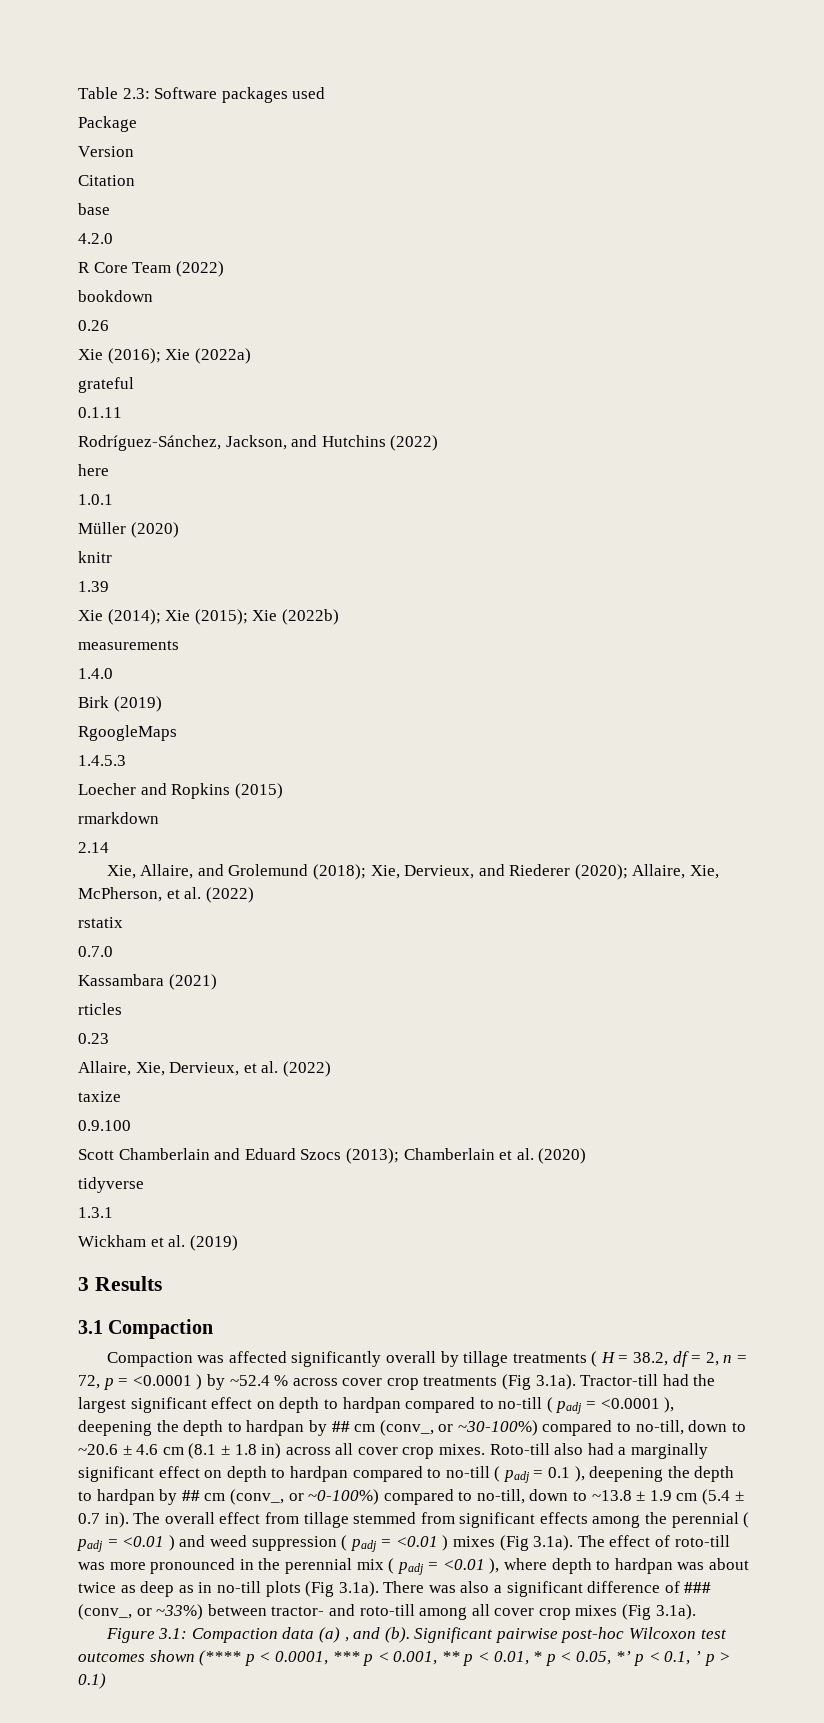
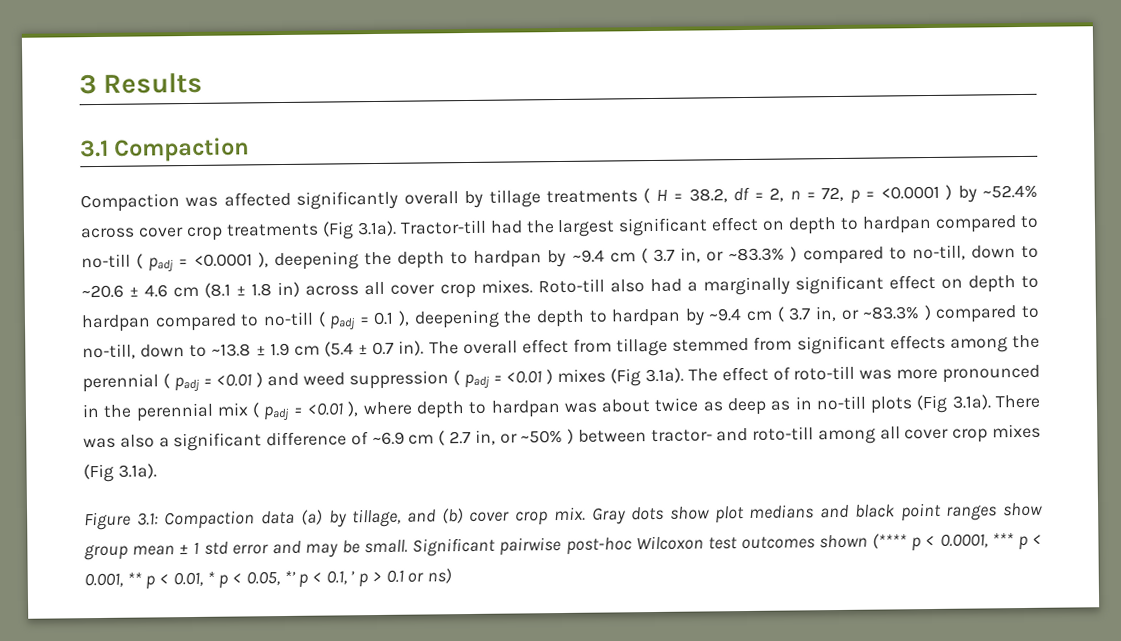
- Table 2.3: Software packages used
- Package
- Version
- Citation
- base
- 4.2.0
- R Core Team (2022)
- bookdown
- 0.26
- Xie (2016); Xie (2022a)
- grateful
- 0.1.11
- Rodríguez-Sánchez, Jackson, and Hutchins (2022)
- here
- 1.0.1
- Müller (2020)
- knitr
- 1.39
- Xie (2014); Xie (2015); Xie (2022b)
- measurements
- 1.4.0
- Birk (2019)
- RgoogleMaps
- 1.4.5.3
- Loecher and Ropkins (2015)
- rmarkdown
- 2.14
- Xie, Allaire, and Grolemund (2018); Xie, Dervieux, and Riederer (2020); Allaire, Xie, McPherson, et al. (2022)
- rstatix
- 0.7.0
- Kassambara (2021)
- rticles
- 0.23
- Allaire, Xie, Dervieux, et al. (2022)
- taxize
- 0.9.100
- Scott Chamberlain and Eduard Szocs (2013); Chamberlain et al. (2020)
- tidyverse
- 1.3.1
- Wickham et al. (2019)
- Compaction was affected significantly overall by tillage treatments ( H = 38.2, df = 2, n = 72, p = <0.0001 ) by ~52.4 % across cover crop treatments (Fig 3.1a). Tractor-till had the largest significant effect on depth to hardpan compared to no-till ( padj = <0.0001 ), deepening the depth to hardpan by ## cm (conv_, or ~30-100%) compared to no-till, down to ~20.6 ± 4.6 cm (8.1 ± 1.8 in) across all cover crop mixes.
+ Compaction was affected significantly overall by tillage treatments ( H = 38.2, df = 2, n = 72, p = <0.0001 ) by ~52.4% across cover crop treatments (Fig 3.1a). Tractor-till had the largest significant effect on depth to hardpan compared to no-till ( padj = <0.0001 ), deepening the depth to hardpan by ~9.4 cm ( 3.7 in, or ~83.3% ) compared to no-till, down to ~20.6 ± 4.6 cm (8.1 ± 1.8 in) across all cover crop mixes.
- Roto-till also had a marginally significant effect on depth to hardpan compared to no-till ( padj = 0.1 ), deepening the depth to hardpan by ## cm (conv_, or ~0-100%) compared to no-till, down to ~13.8 ± 1.9 cm (5.4 ± 0.7 in).
+ Roto-till also had a marginally significant effect on depth to hardpan compared to no-till ( padj = 0.1 ), deepening the depth to hardpan by ~9.4 cm ( 3.7 in, or ~83.3% ) compared to no-till, down to ~13.8 ± 1.9 cm (5.4 ± 0.7 in).
- The overall effect from tillage stemmed from significant effects among the perennial ( padj = <0.01 ) and weed suppression ( padj = <0.01 ) mixes (Fig 3.1a). The effect of roto-till was more pronounced in the perennial mix ( padj = <0.01 ), where depth to hardpan was about twice as deep as in no-till plots (Fig 3.1a). There was also a significant difference of ### (conv_, or ~33%) between tractor- and roto-till among all cover crop mixes (Fig 3.1a).
+ The overall effect from tillage stemmed from significant effects among the perennial ( padj = <0.01 ) and weed suppression ( padj = <0.01 ) mixes (Fig 3.1a). The effect of roto-till was more pronounced in the perennial mix ( padj = <0.01 ), where depth to hardpan was about twice as deep as in no-till plots (Fig 3.1a). There was also a significant difference of ~6.9 cm ( 2.7 in, or ~50% ) between tractor- and roto-till among all cover crop mixes (Fig 3.1a).
- Figure 3.1: Compaction data (a) , and (b).
+ Figure 3.1: Compaction data (a) by tillage, and (b) cover crop mix. Gray dots show plot medians and black point ranges show group mean ± 1 std error and may be small.
- Significant pairwise post-hoc Wilcoxon test outcomes shown (**** p < 0.0001, *** p < 0.001, ** p < 0.01, * p < 0.05, *’ p < 0.1, ’ p > 0.1)
+ Significant pairwise post-hoc Wilcoxon test outcomes shown (**** p < 0.0001, *** p < 0.001, ** p < 0.01, * p < 0.05, *’ p < 0.1, ’ p > 0.1 or ns)

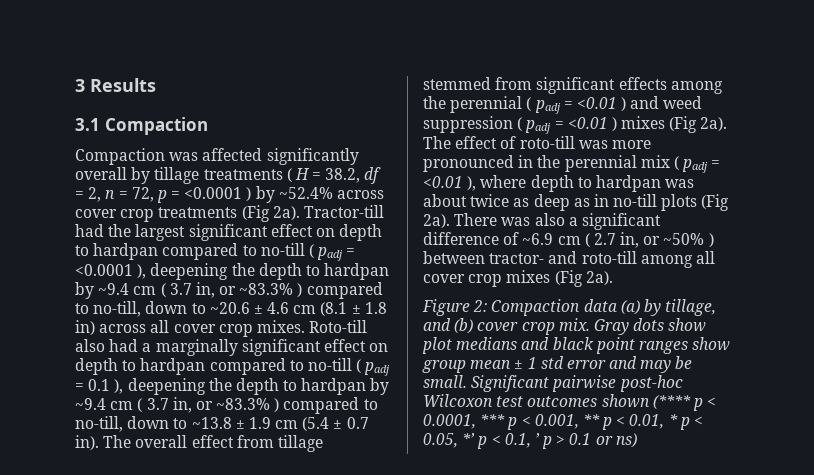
- Compaction was affected significantly overall by tillage treatments ( H = 38.2, df = 2, n = 72, p = <0.0001 ) by ~52.4% across cover crop treatments (Fig 3.1a). Tractor-till had the largest significant effect on depth to hardpan compared to no-till ( padj = <0.0001 ), deepening the depth to hardpan by ~9.4 cm ( 3.7 in, or ~83.3% ) compared to no-till, down to ~20.6 ± 4.6 cm (8.1 ± 1.8 in) across all cover crop mixes.
+ Compaction was affected significantly overall by tillage treatments ( H = 38.2, df = 2, n = 72, p = <0.0001 ) by ~52.4% across cover crop treatments (Fig 2a). Tractor-till had the largest significant effect on depth to hardpan compared to no-till ( padj = <0.0001 ), deepening the depth to hardpan by ~9.4 cm ( 3.7 in, or ~83.3% ) compared to no-till, down to ~20.6 ± 4.6 cm (8.1 ± 1.8 in) across all cover crop mixes.
- The overall effect from tillage stemmed from significant effects among the perennial ( padj = <0.01 ) and weed suppression ( padj = <0.01 ) mixes (Fig 3.1a). The effect of roto-till was more pronounced in the perennial mix ( padj = <0.01 ), where depth to hardpan was about twice as deep as in no-till plots (Fig 3.1a). There was also a significant difference of ~6.9 cm ( 2.7 in, or ~50% ) between tractor- and roto-till among all cover crop mixes (Fig 3.1a).
+ The overall effect from tillage stemmed from significant effects among the perennial ( padj = <0.01 ) and weed suppression ( padj = <0.01 ) mixes (Fig 2a). The effect of roto-till was more pronounced in the perennial mix ( padj = <0.01 ), where depth to hardpan was about twice as deep as in no-till plots (Fig 2a). There was also a significant difference of ~6.9 cm ( 2.7 in, or ~50% ) between tractor- and roto-till among all cover crop mixes (Fig 2a).
- Figure 3.1: Compaction data (a) by tillage, and (b) cover crop mix.
+ Figure 2: Compaction data (a) by tillage, and (b) cover crop mix.

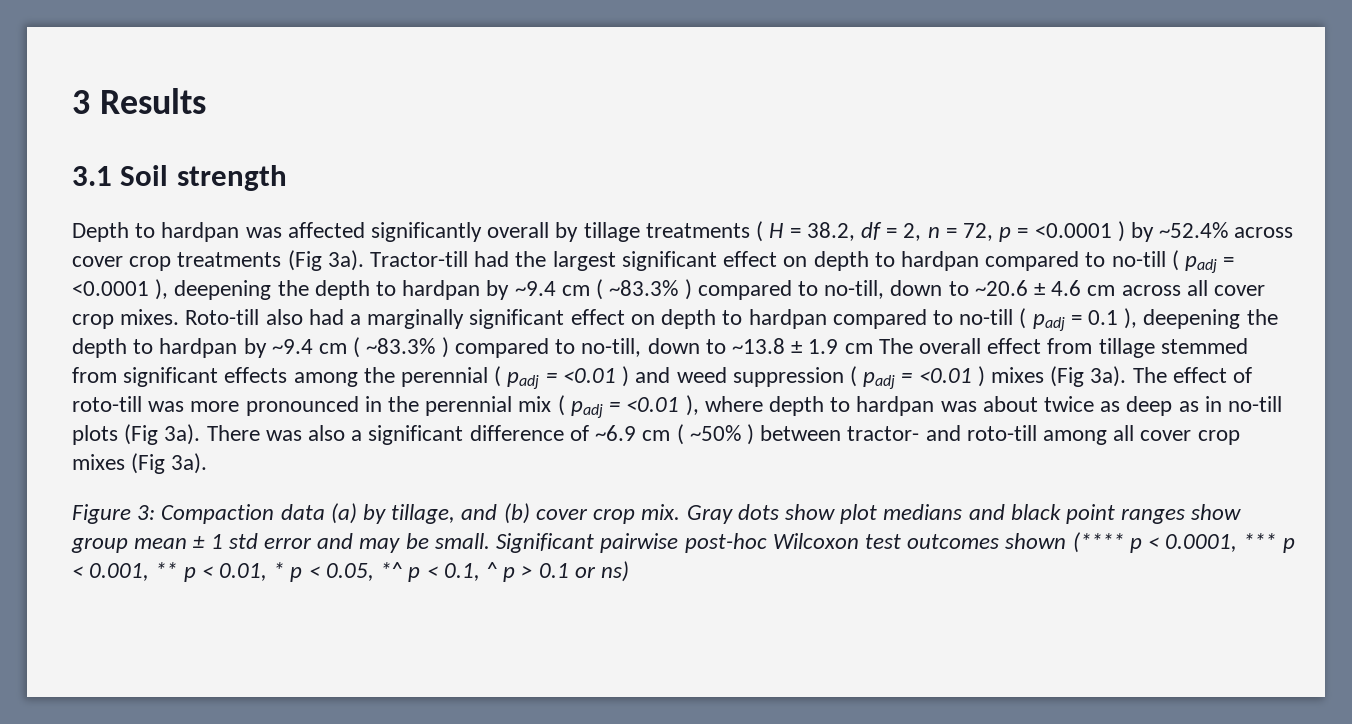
- 3.1 Compaction
- Compaction was affected significantly overall by tillage treatments ( H = 38.2, df = 2, n = 72, p = <0.0001 ) by ~52.4% across cover crop treatments (Fig 2a).
+ 3.1 Soil strength
+ Depth to hardpan was affected significantly overall by tillage treatments ( H = 38.2, df = 2, n = 72, p = <0.0001 ) by ~52.4% across cover crop treatments (Fig 3a).
- Tractor-till had the largest significant effect on depth to hardpan compared to no-till ( padj = <0.0001 ), deepening the depth to hardpan by ~9.4 cm ( 3.7 in, or ~83.3% ) compared to no-till, down to ~20.6 ± 4.6 cm (8.1 ± 1.8 in) across all cover crop mixes.
+ Tractor-till had the largest significant effect on depth to hardpan compared to no-till ( padj = <0.0001 ), deepening the depth to hardpan by ~9.4 cm ( ~83.3% ) compared to no-till, down to ~20.6 ± 4.6 cm across all cover crop mixes.
- Roto-till also had a marginally significant effect on depth to hardpan compared to no-till ( padj = 0.1 ), deepening the depth to hardpan by ~9.4 cm ( 3.7 in, or ~83.3% ) compared to no-till, down to ~13.8 ± 1.9 cm (5.4 ± 0.7 in). The overall effect from tillage stemmed from significant effects among the perennial ( padj = <0.01 ) and weed suppression ( padj = <0.01 ) mixes (Fig 2a).
+ Roto-till also had a marginally significant effect on depth to hardpan compared to no-till ( padj = 0.1 ), deepening the depth to hardpan by ~9.4 cm ( ~83.3% ) compared to no-till, down to ~13.8 ± 1.9 cm The overall effect from tillage stemmed from significant effects among the perennial ( padj = <0.01 ) and weed suppression ( padj = <0.01 ) mixes (Fig 3a).
- The effect of roto-till was more pronounced in the perennial mix ( padj = <0.01 ), where depth to hardpan was about twice as deep as in no-till plots (Fig 2a).
+ The effect of roto-till was more pronounced in the perennial mix ( padj = <0.01 ), where depth to hardpan was about twice as deep as in no-till plots (Fig 3a).
- There was also a significant difference of ~6.9 cm ( 2.7 in, or ~50% ) between tractor- and roto-till among all cover crop mixes (Fig 2a).
+ There was also a significant difference of ~6.9 cm ( ~50% ) between tractor- and roto-till among all cover crop mixes (Fig 3a).
- Figure 2: Compaction data (a) by tillage, and (b) cover crop mix.
+ Figure 3: Compaction data (a) by tillage, and (b) cover crop mix.
- Significant pairwise post-hoc Wilcoxon test outcomes shown (**** p < 0.0001, *** p < 0.001, ** p < 0.01, * p < 0.05, *’ p < 0.1, ’ p > 0.1 or ns)
+ Significant pairwise post-hoc Wilcoxon test outcomes shown (**** p < 0.0001, *** p < 0.001, ** p < 0.01, * p < 0.05, *^ p < 0.1, ^ p > 0.1 or ns)

